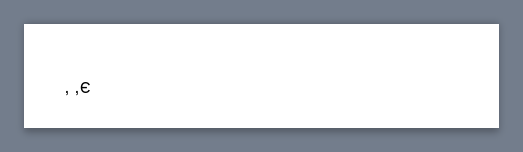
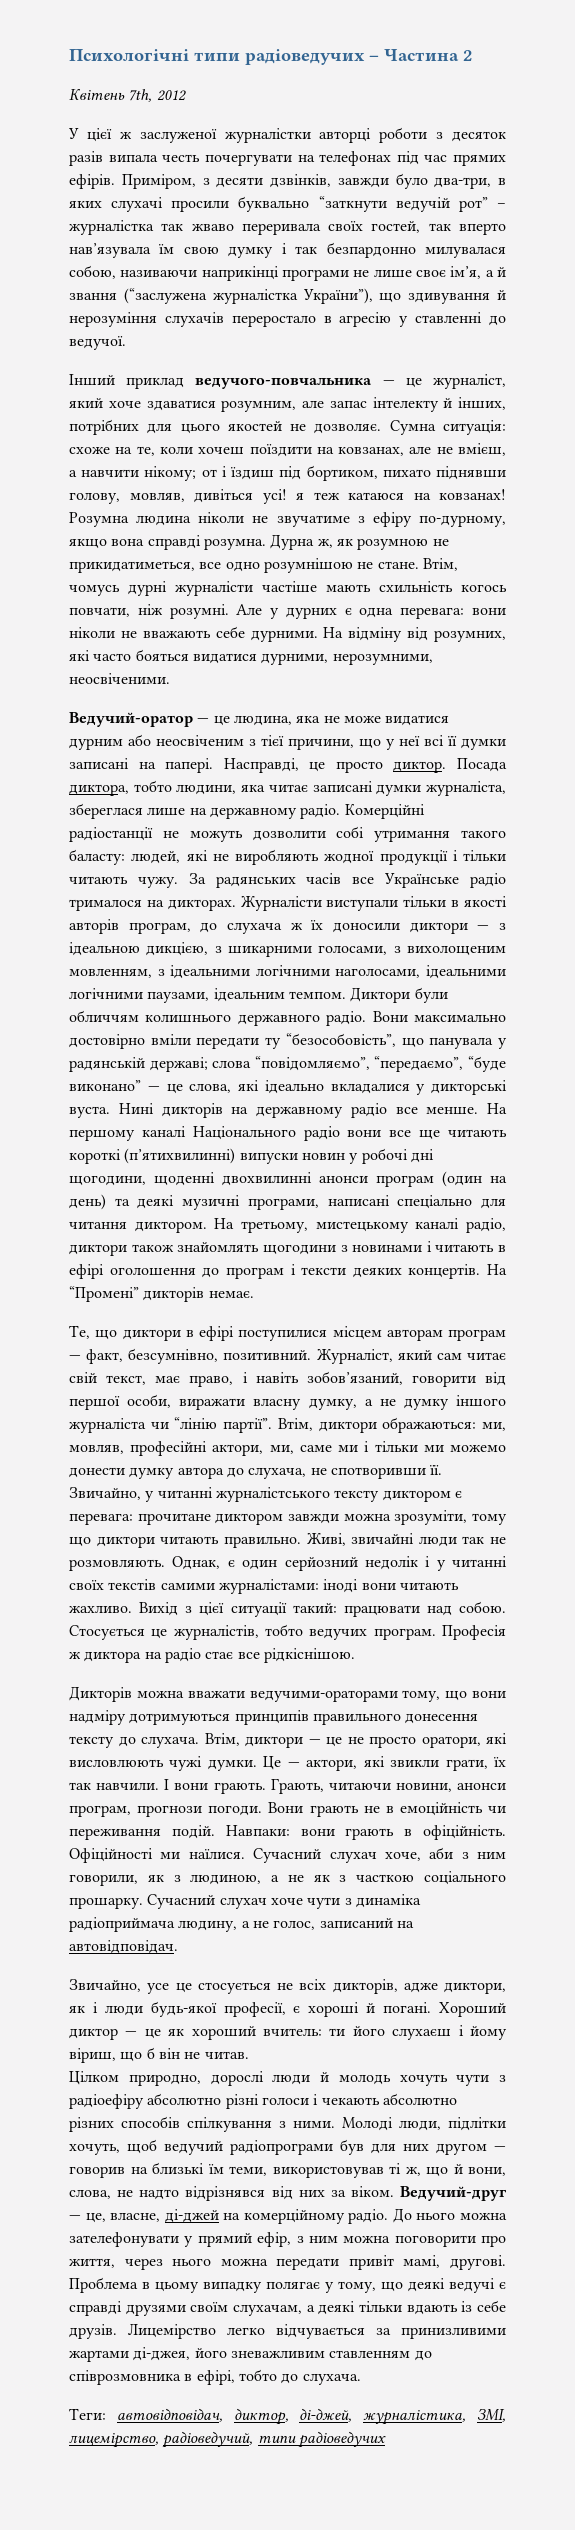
- , ,є
+ Психологічні типи радіоведучих – Частина 2
+ Квітень 7th, 2012
+ У цієї ж заслуженої журналістки авторці роботи з десяток разів випала честь почергувати на телефонах під час прямих ефірів. Приміром, з десяти дзвінків, завжди було два-три, в яких слухачі просили буквально “заткнути ведучій рот” – журналістка так жваво переривала своїх гостей, так вперто нав’язувала їм свою думку і так безпардонно милувалася собою, називаючи наприкінці програми не лише своє ім’я, а й звання (“заслужена журналістка України”), що здивування й нерозуміння слухачів переростало в агресію у ставленні до ведучої.
+ Інший приклад ведучого-повчальника — це журналіст, який хоче здаватися розумним, але запас інтелекту й інших, потрібних для цього якостей не дозволяє. Сумна ситуація: схоже на те, коли хочеш поїздити на ковзанах, але не вмієш, а навчити нікому; от і їздиш під бортиком, пихато піднявши голову, мовляв, дивіться усі! я теж катаюся на ковзанах! Розумна людина ніколи не звучатиме з ефіру по-дурному, якщо вона справді розумна. Дурна ж, як розумною не прикидатиметься, все одно розумнішою не стане. Втім, чомусь дурні журналісти частіше мають схильність когось повчати, ніж розумні. Але у дурних є одна перевага: вони ніколи не вважають себе дурними. На відміну від розумних, які часто бояться видатися дурними, нерозумними, неосвіченими.
+ Ведучий-оратор — це людина, яка не може видатися дурним або неосвіченим з тієї причини, що у неї всі її думки записані на папері. Насправді, це просто диктор. Посада диктора, тобто людини, яка читає записані думки журналіста, збереглася лише на державному радіо. Комерційні радіостанції не можуть дозволити собі утримання такого баласту: людей, які не виробляють жодної продукції і тільки читають чужу. За радянських часів все Українське радіо трималося на дикторах. Журналісти виступали тільки в якості авторів програм, до слухача ж їх доносили диктори — з ідеальною дикцією, з шикарними голосами, з вихолощеним мовленням, з ідеальними логічними наголосами, ідеальними логічними паузами, ідеальним темпом. Диктори були обличчям колишнього державного радіо. Вони максимально достовірно вміли передати ту “безособовість”, що панувала у радянській державі; слова “повідомляємо”, “передаємо”, “буде виконано” — це слова, які ідеально вкладалися у дикторські вуста. Нині дикторів на державному радіо все менше. На першому каналі Національного радіо вони все ще читають короткі (п’ятихвилинні) випуски новин у робочі дні щогодини, щоденні двохвилинні анонси програм (один на день) та деякі музичні програми, написані спеціально для читання диктором. На третьому, мистецькому каналі радіо, диктори також знайомлять щогодини з новинами і читають в ефірі оголошення до програм і тексти деяких концертів. На “Промені” дикторів немає.
+ Те, що диктори в ефірі поступилися місцем авторам програм — факт, безсумнівно, позитивний. Журналіст, який сам читає свій текст, має право, і навіть зобов’язаний, говорити від першої особи, виражати власну думку, а не думку іншого журналіста чи “лінію партії”. Втім, диктори ображаються: ми, мовляв, професійні актори, ми, саме ми і тільки ми можемо донести думку автора до слухача, не спотворивши її. Звичайно, у читанні журналістського тексту диктором є перевага: прочитане диктором завжди можна зрозуміти, тому що диктори читають правильно. Живі, звичайні люди так не розмовляють. Однак, є один серйозний недолік і у читанні своїх текстів самими журналістами: іноді вони читають жахливо. Вихід з цієї ситуації такий: працювати над собою. Стосується це журналістів, тобто ведучих програм. Професія ж диктора на радіо стає все рідкіснішою.
+ Дикторів можна вважати ведучими-ораторами тому, що вони надміру дотримуються принципів правильного донесення тексту до слухача. Втім, диктори — це не просто оратори, які висловлюють чужі думки. Це — актори, які звикли грати, їх так навчили. І вони грають. Грають, читаючи новини, анонси програм, прогнози погоди. Вони грають не в емоційність чи переживання подій. Навпаки: вони грають в офіційність. Офіційності ми наїлися. Сучасний слухач хоче, аби з ним говорили, як з людиною, а не як з часткою соціального прошарку. Сучасний слухач хоче чути з динаміка радіоприймача людину, а не голос, записаний на автовідповідач.
+ Звичайно, усе це стосується не всіх дикторів, адже диктори, як і люди будь-якої професії, є хороші й погані. Хороший диктор — це як хороший вчитель: ти його слухаєш і йому віриш, що б він не читав.
+ Цілком природно, дорослі люди й молодь хочуть чути з радіоефіру абсолютно різні голоси і чекають абсолютно різних способів спілкування з ними. Молоді люди, підлітки хочуть, щоб ведучий радіопрограми був для них другом — говорив на близькі їм теми, використовував ті ж, що й вони, слова, не надто відрізнявся від них за віком. Ведучий-друг — це, власне, ді-джей на комерційному радіо. До нього можна зателефонувати у прямий ефір, з ним можна поговорити про життя, через нього можна передати привіт мамі, другові. Проблема в цьому випадку полягає у тому, що деякі ведучі є справді друзями своїм слухачам, а деякі тільки вдають із себе друзів. Лицемірство легко відчувається за принизливими жартами ді-джея, його зневажливим ставленням до співрозмовника в ефірі, тобто до слухача.
+ Теги: автовідповідач, диктор, ді-джей, журналістика, ЗМІ, лицемірство, радіоведучий, типи радіоведучих

